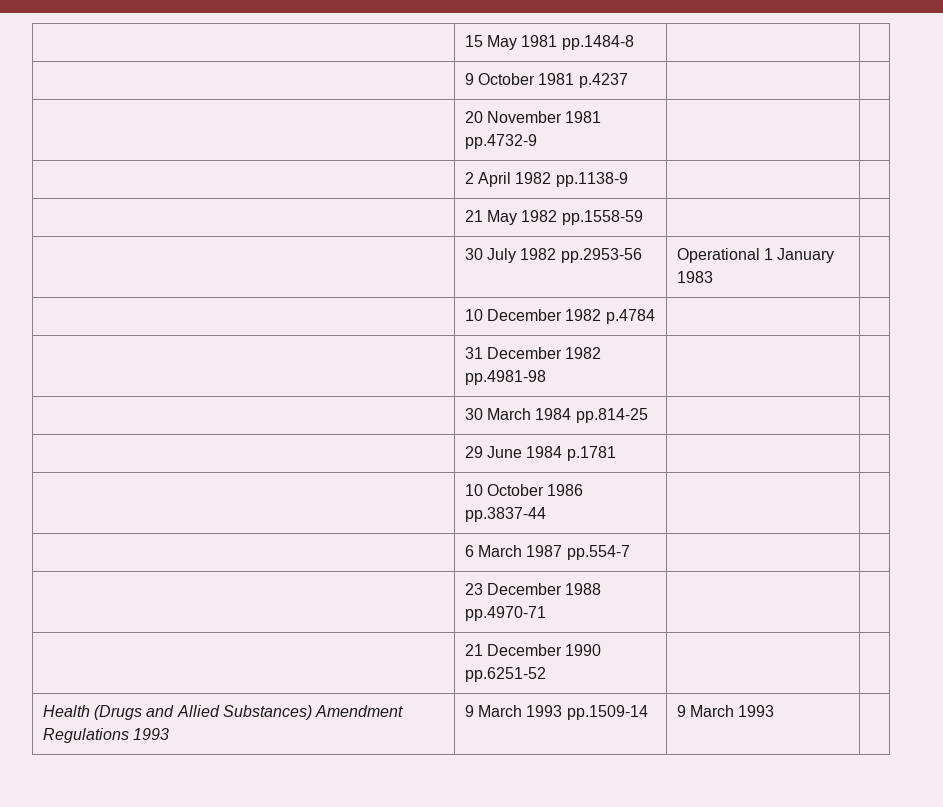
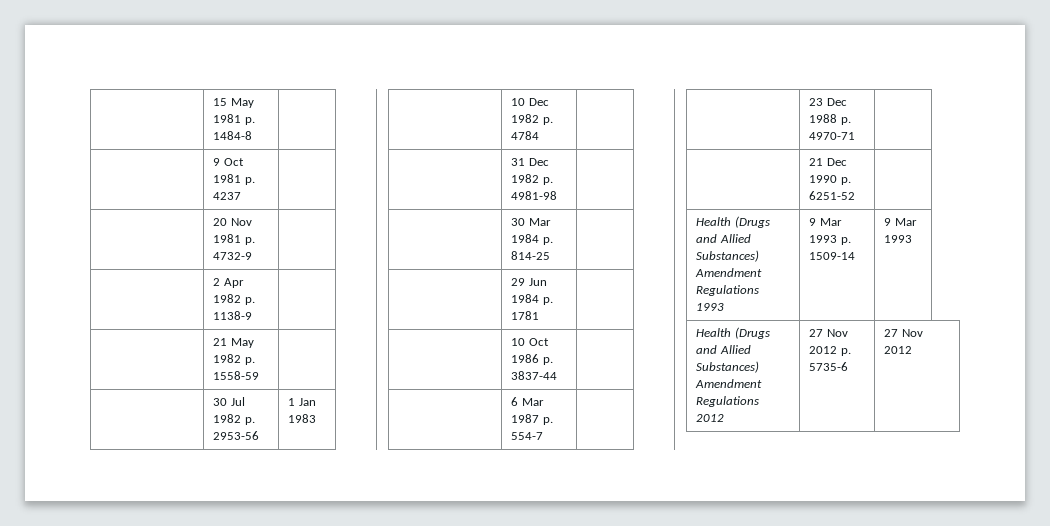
- | 15 May 1981 pp.1484-8 | |
- | 9 October 1981 p.4237 | |
- | 20 November 1981 pp.4732-9 | |
- | 2 April 1982 pp.1138-9 | |
+ | 15 May 1981 p. 1484-8 |
+ | 9 Oct 1981 p. 4237 |
+ | 20 Nov 1981 p. 4732-9 |
+ | 2 Apr 1982 p. 1138-9 |
- | 21 May 1982 pp.1558-59 | |
- | 30 July 1982 pp.2953-56 | Operational 1 January 1983 |
- | 10 December 1982 p.4784 | |
- | 31 December 1982 pp.4981-98 | |
- | 30 March 1984 pp.814-25 | |
- | 29 June 1984 p.1781 | |
- | 10 October 1986 pp.3837-44 | |
- | 6 March 1987 pp.554-7 | |
- | 23 December 1988 pp.4970-71 | |
- | 21 December 1990 pp.6251-52 | |
+ | 21 May 1982 p. 1558-59 |
+ | 30 Jul 1982 p. 2953-56 | 1 Jan 1983
+ | 10 Dec 1982 p. 4784 |
+ | 31 Dec 1982 p. 4981-98 |
+ | 30 Mar 1984 p. 814-25 |
+ | 29 Jun 1984 p. 1781 |
+ | 10 Oct 1986 p. 3837-44 |
+ | 6 Mar 1987 p. 554-7 |
+ | 23 Dec 1988 p. 4970-71 |
+ | 21 Dec 1990 p. 6251-52 |
- Health (Drugs and Allied Substances) Amendment Regulations 1993 | 9 March 1993 pp.1509-14 | 9 March 1993 |
+ Health (Drugs and Allied Substances) Amendment Regulations 1993 | 9 Mar 1993 p. 1509-14 | 9 Mar 1993
+ Health (Drugs and Allied Substances) Amendment Regulations 2012 | 27 Nov 2012 p. 5735-6 | 27 Nov 2012

